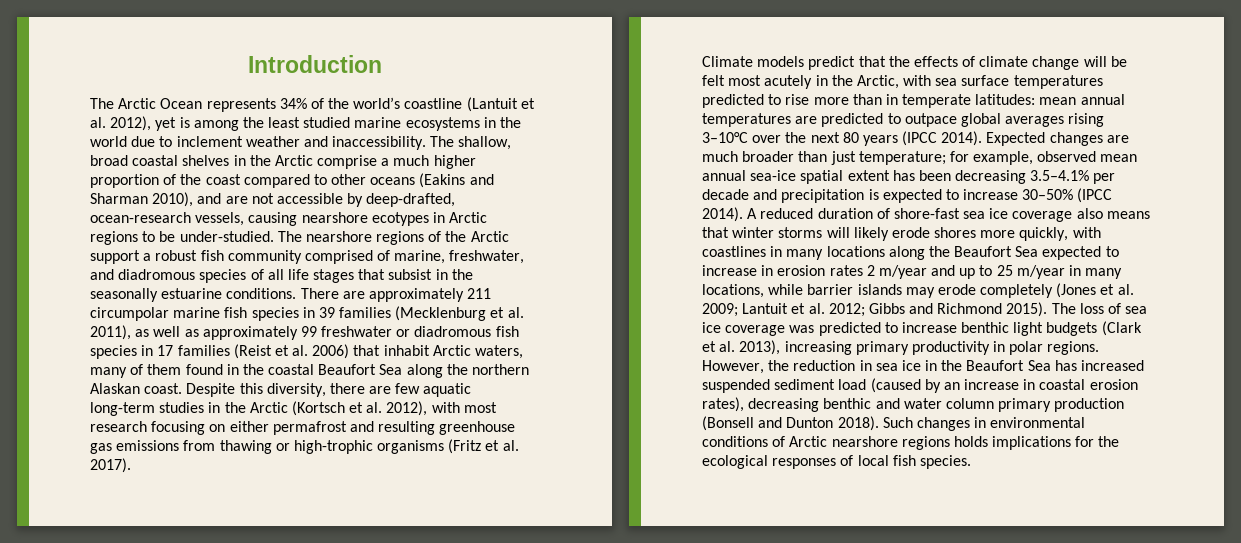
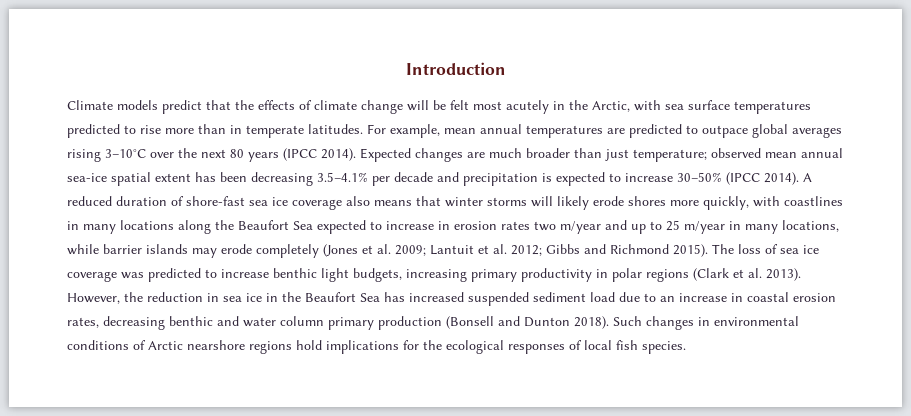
- The Arctic Ocean represents 34% of the world’s coastline (Lantuit et al. 2012), yet is among the least studied marine ecosystems in the world due to inclement weather and inaccessibility. The shallow, broad coastal shelves in the Arctic comprise a much higher proportion of the coast compared to other oceans (Eakins and Sharman 2010), and are not accessible by deep-drafted, ocean-research vessels, causing nearshore ecotypes in Arctic regions to be under-studied. The nearshore regions of the Arctic support a robust fish community comprised of marine, freshwater, and diadromous species of all life stages that subsist in the seasonally estuarine conditions. There are approximately 211 circumpolar marine fish species in 39 families (Mecklenburg et al. 2011), as well as approximately 99 freshwater or diadromous fish species in 17 families (Reist et al. 2006) that inhabit Arctic waters, many of them found in the coastal Beaufort Sea along the northern Alaskan coast. Despite this diversity, there are few aquatic long-term studies in the Arctic (Kortsch et al. 2012), with most research focusing on either permafrost and resulting greenhouse gas emissions from thawing or high-trophic organisms (Fritz et al. 2017).
- Climate models predict that the effects of climate change will be felt most acutely in the Arctic, with sea surface temperatures predicted to rise more than in temperate latitudes: mean annual temperatures are predicted to outpace global averages rising 3–10°C over the next 80 years (IPCC 2014).
+ Climate models predict that the effects of climate change will be felt most acutely in the Arctic, with sea surface temperatures predicted to rise more than in temperate latitudes. For example, mean annual temperatures are predicted to outpace global averages rising 3–10°C over the next 80 years (IPCC 2014).
- Expected changes are much broader than just temperature; for example, observed mean annual sea-ice spatial extent has been decreasing 3.5–4.1% per decade and precipitation is expected to increase 30–50% (IPCC 2014).
+ Expected changes are much broader than just temperature; observed mean annual sea-ice spatial extent has been decreasing 3.5–4.1% per decade and precipitation is expected to increase 30–50% (IPCC 2014).
- A reduced duration of shore-fast sea ice coverage also means that winter storms will likely erode shores more quickly, with coastlines in many locations along the Beaufort Sea expected to increase in erosion rates 2 m/year and up to 25 m/year in many locations, while barrier islands may erode completely (Jones et al. 2009;
+ A reduced duration of shore-fast sea ice coverage also means that winter storms will likely erode shores more quickly, with coastlines in many locations along the Beaufort Sea expected to increase in erosion rates two m/year and up to 25 m/year in many locations, while barrier islands may erode completely (Jones et al. 2009;
- The loss of sea ice coverage was predicted to increase benthic light budgets (Clark et al. 2013), increasing primary productivity in polar regions.
+ The loss of sea ice coverage was predicted to increase benthic light budgets, increasing primary productivity in polar regions (Clark et al. 2013).
- However, the reduction in sea ice in the Beaufort Sea has increased suspended sediment load (caused by an increase in coastal erosion rates), decreasing benthic and water column primary production (Bonsell and Dunton 2018).
+ However, the reduction in sea ice in the Beaufort Sea has increased suspended sediment load due to an increase in coastal erosion rates, decreasing benthic and water column primary production (Bonsell and Dunton 2018).
- Such changes in environmental conditions of Arctic nearshore regions holds implications for the ecological responses of local fish species.
+ Such changes in environmental conditions of Arctic nearshore regions hold implications for the ecological responses of local fish species.

